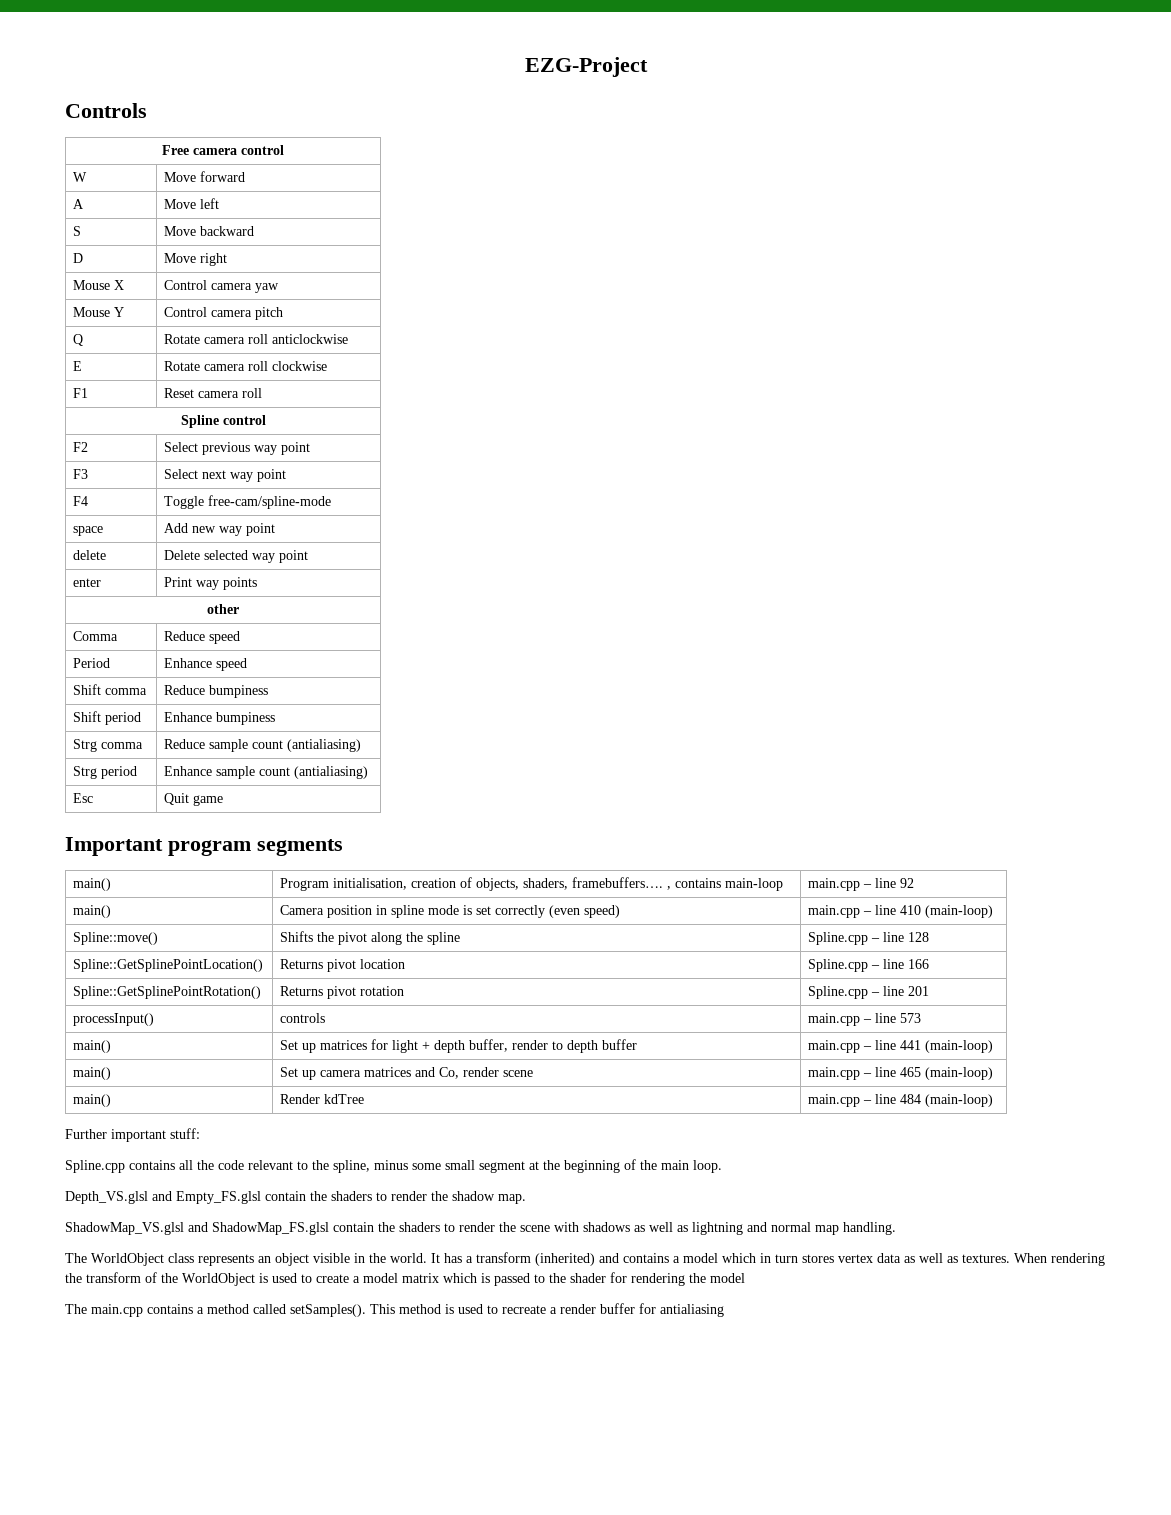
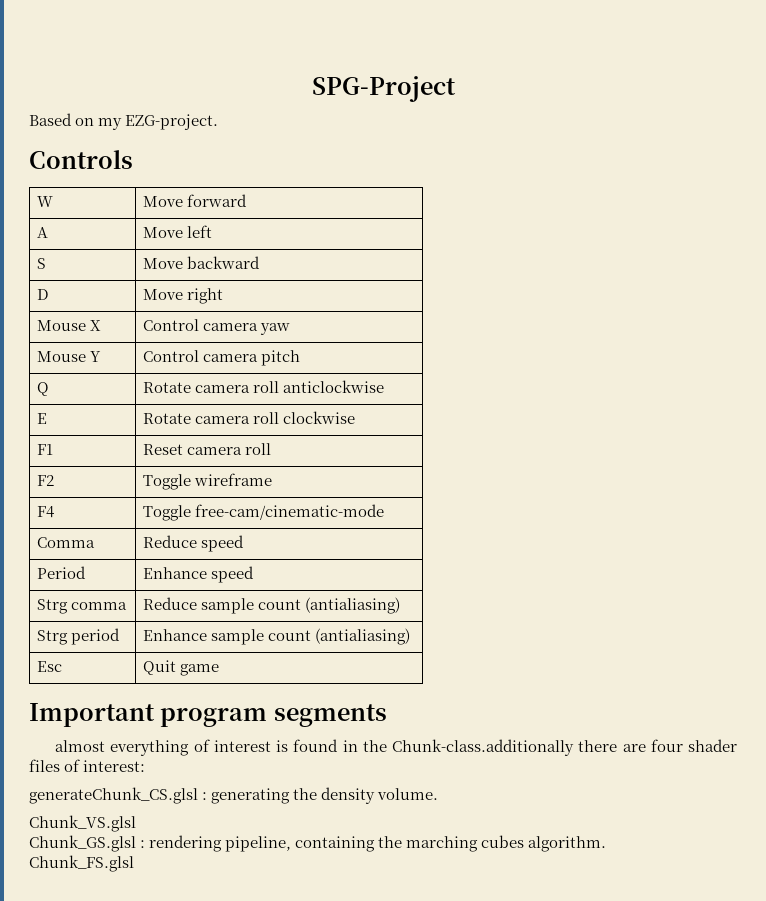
- EZG-Project
+ SPG-Project
+ Based on my EZG-project.
  Controls
- Free camera control
- Spline control
- F2 | Select previous way point
- F3 | Select next way point
- F4 | Toggle free-cam/spline-mode
- space | Add new way point
- delete | Delete selected way point
- enter | Print way points
- other
+ F2 | Toggle wireframe
+ F4 | Toggle free-cam/cinematic-mode
- Shift comma | Reduce bumpiness
- Shift period | Enhance bumpiness
- main() | Program initialisation, creation of objects, shaders, framebuffers…. , contains main-loop | main.cpp – line 92
- main() | Camera position in spline mode is set correctly (even speed) | main.cpp – line 410 (main-loop)
- Spline::move() | Shifts the pivot along the spline | Spline.cpp – line 128
- Spline::GetSplinePointLocation() | Returns pivot location | Spline.cpp – line 166
- Spline::GetSplinePointRotation() | Returns pivot rotation | Spline.cpp – line 201
- processInput() | controls | main.cpp – line 573
- main() | Set up matrices for light + depth buffer, render to depth buffer | main.cpp – line 441 (main-loop)
- main() | Set up camera matrices and Co, render scene | main.cpp – line 465 (main-loop)
- main() | Render kdTree | main.cpp – line 484 (main-loop)
- Further important stuff:
- Spline.cpp contains all the code relevant to the spline, minus some small segment at the beginning of the main loop.
- Depth_VS.glsl and Empty_FS.glsl contain the shaders to render the shadow map.
- ShadowMap_VS.glsl and ShadowMap_FS.glsl contain the shaders to render the scene with shadows as well as lightning and normal map handling.
- The WorldObject class represents an object visible in the world. It has a transform (inherited) and contains a model which in turn stores vertex data as well as textures. When rendering the transform of the WorldObject is used to create a model matrix which is passed to the shader for rendering the model
- The main.cpp contains a method called setSamples(). This method is used to recreate a render buffer for antialiasing
+ almost everything of interest is found in the Chunk-class.additionally there are four shader files of interest:
+ generateChunk_CS.glsl : generating the density volume.
+ Chunk_VS.glsl
+ Chunk_GS.glsl : rendering pipeline, containing the marching cubes algorithm.
+ Chunk_FS.glsl

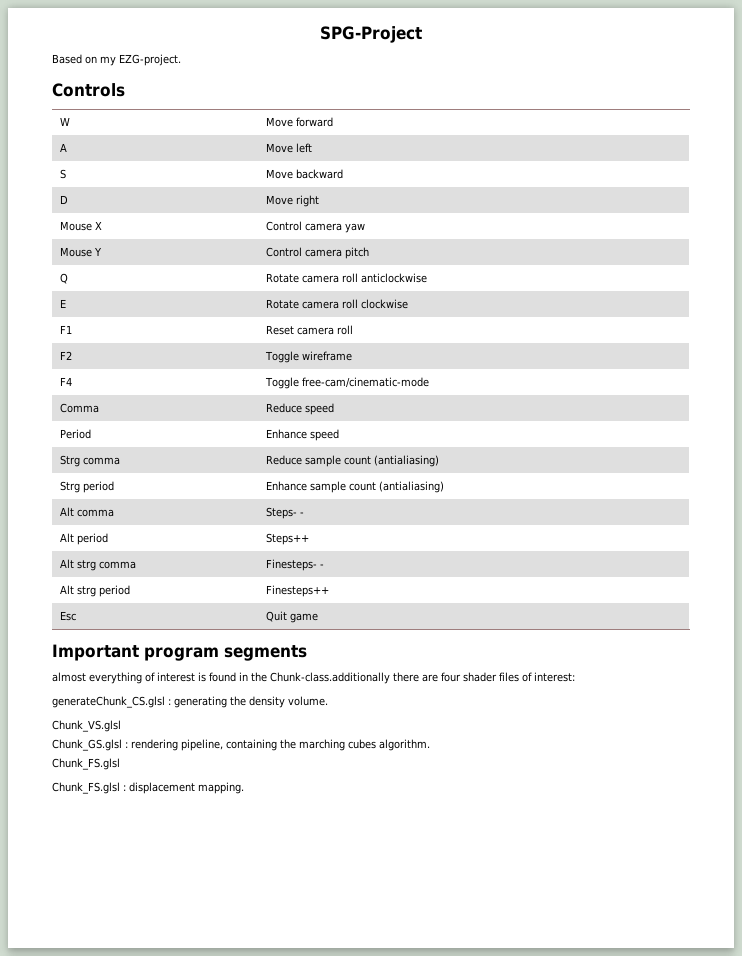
+ Alt comma | Steps- -
+ Alt period | Steps++
+ Alt strg comma | Finesteps- -
+ Alt strg period | Finesteps++
+ Chunk_FS.glsl : displacement mapping.

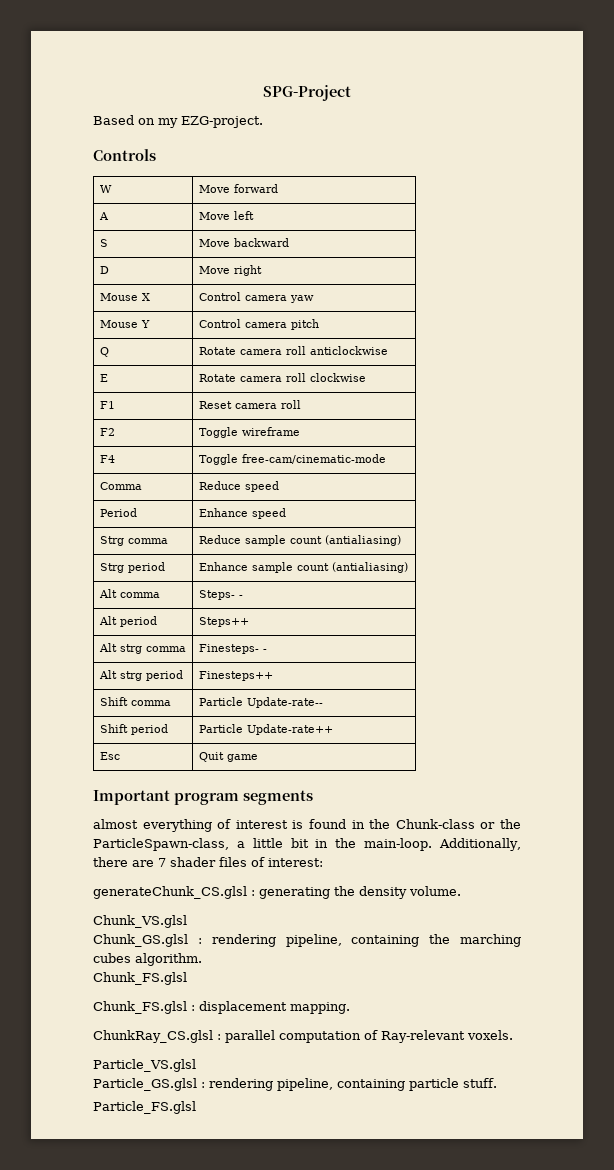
+ Shift comma | Particle Update-rate--
+ Shift period | Particle Update-rate++
- almost everything of interest is found in the Chunk-class.additionally there are four shader files of interest:
+ almost everything of interest is found in the Chunk-class or the ParticleSpawn-class, a little bit in the main-loop. Additionally, there are 7 shader files of interest:
+ ChunkRay_CS.glsl : parallel computation of Ray-relevant voxels.
+ Particle_VS.glsl
+ Particle_GS.glsl : rendering pipeline, containing particle stuff.
+ Particle_FS.glsl

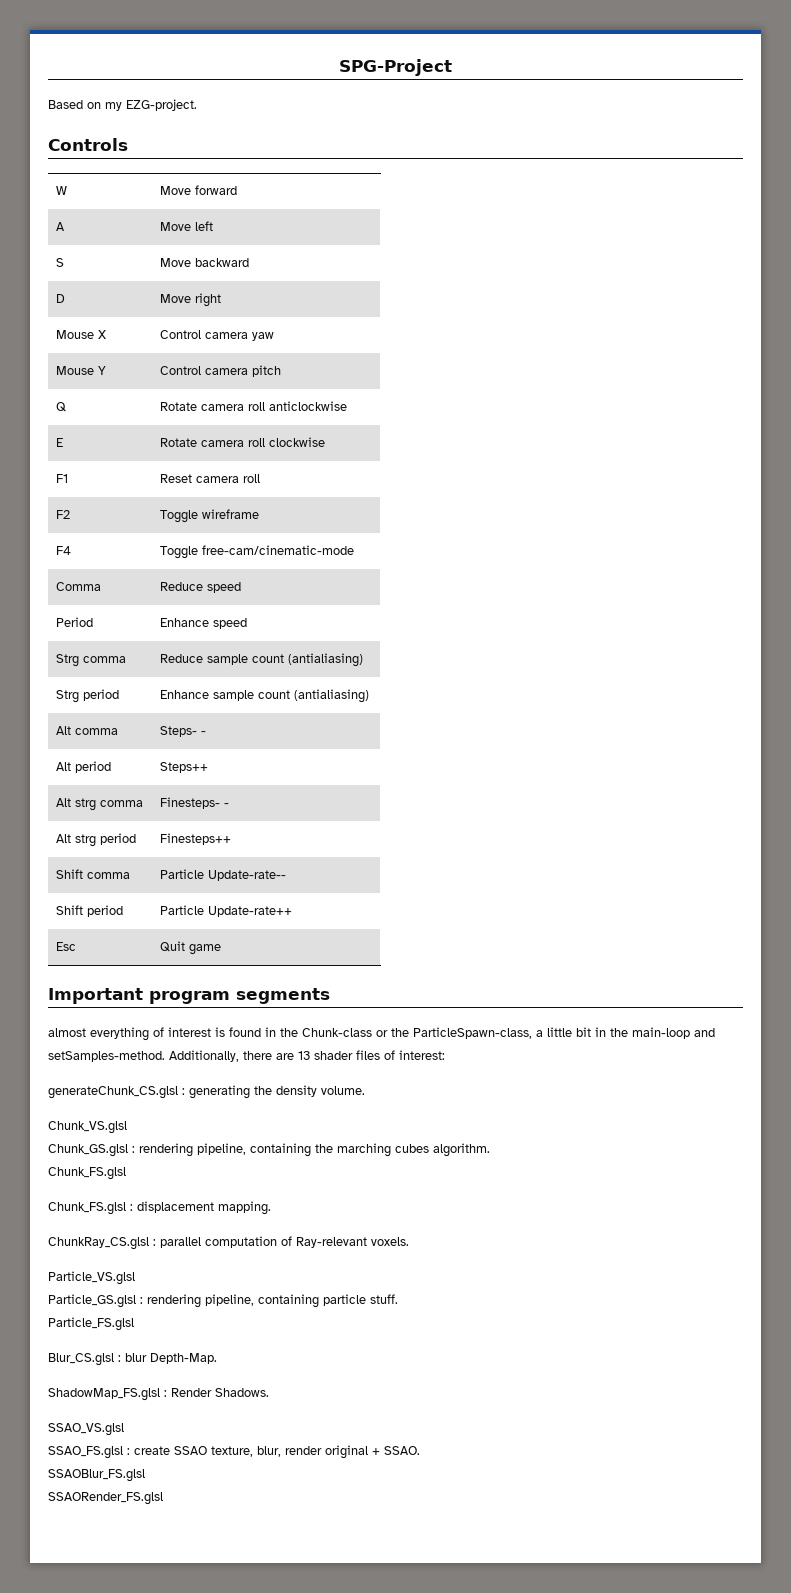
- almost everything of interest is found in the Chunk-class or the ParticleSpawn-class, a little bit in the main-loop.
+ almost everything of interest is found in the Chunk-class or the ParticleSpawn-class, a little bit in the main-loop and setSamples-method.
- Additionally, there are 7 shader files of interest:
+ Additionally, there are 13 shader files of interest:
+ Blur_CS.glsl : blur Depth-Map.
+ ShadowMap_FS.glsl : Render Shadows.
+ SSAO_VS.glsl
+ SSAO_FS.glsl : create SSAO texture, blur, render original + SSAO.
+ SSAOBlur_FS.glsl
+ SSAORender_FS.glsl

